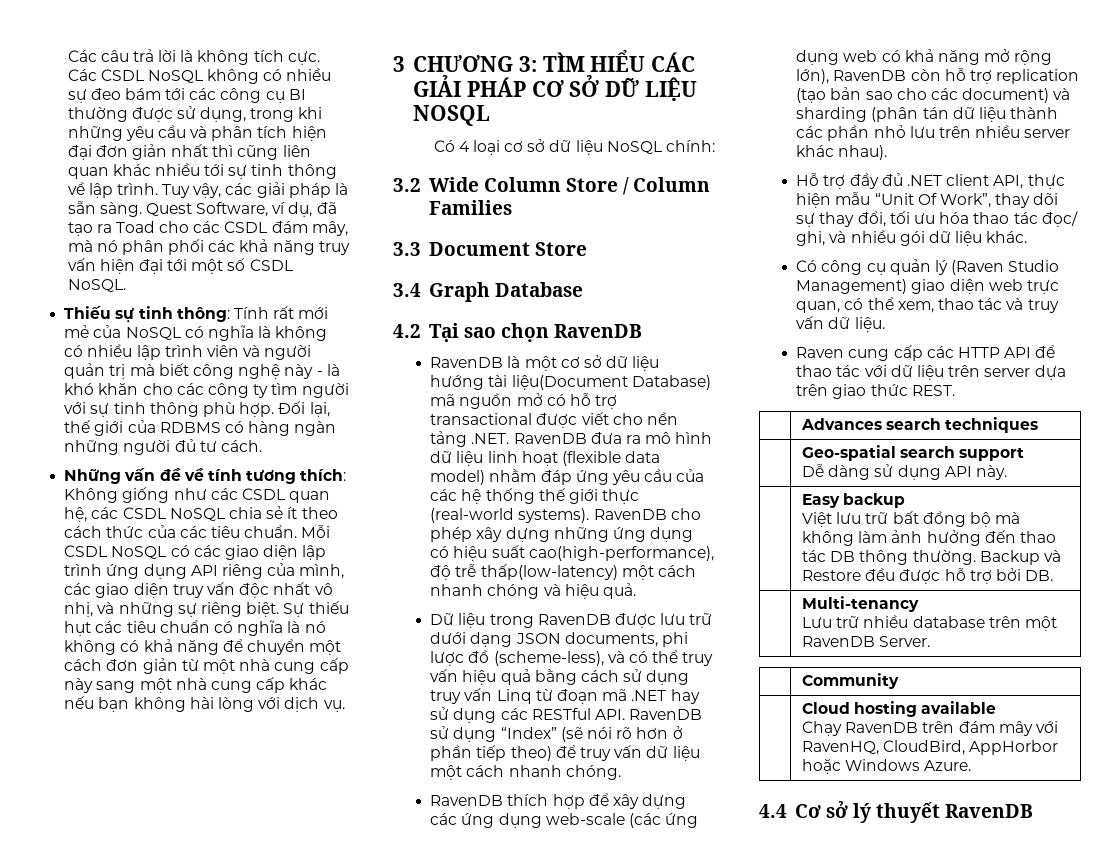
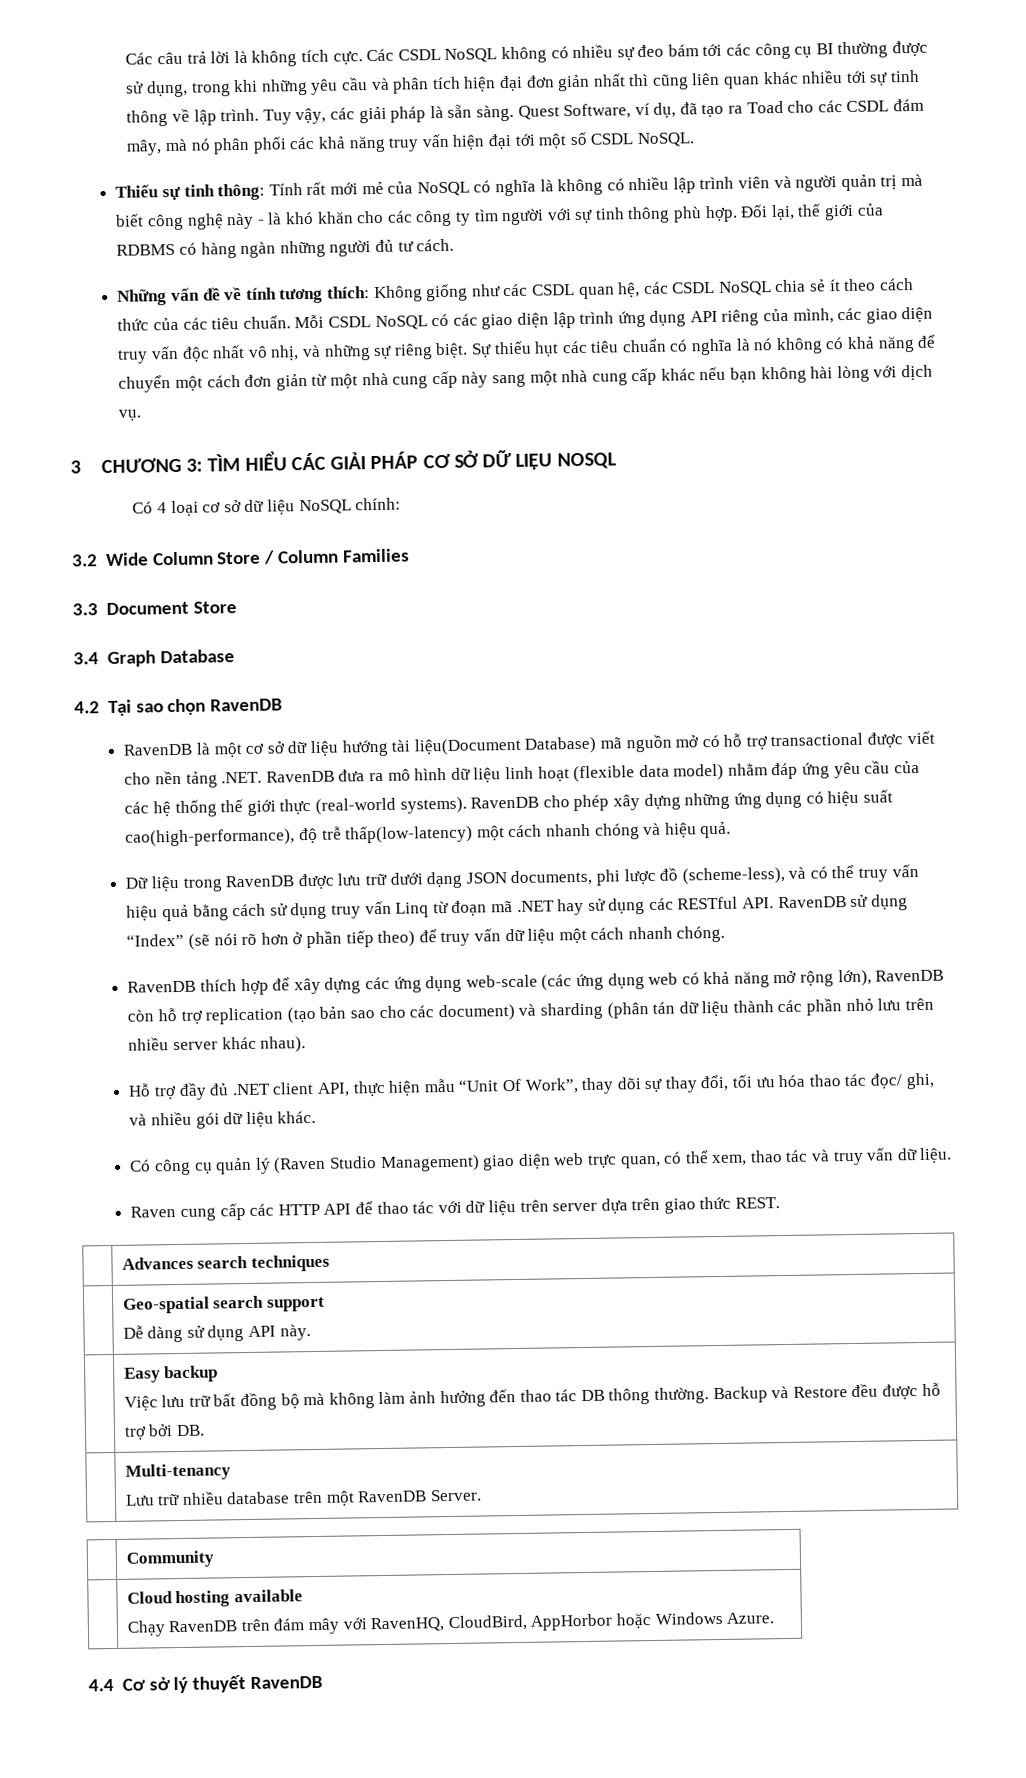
  | Easy backup
- Việt lưu trữ bất đồng bộ mà không làm ảnh hưởng đến thao tác DB thông thường. Backup và Restore đều được hỗ trợ bởi DB.
+ Việc lưu trữ bất đồng bộ mà không làm ảnh hưởng đến thao tác DB thông thường. Backup và Restore đều được hỗ trợ bởi DB.

